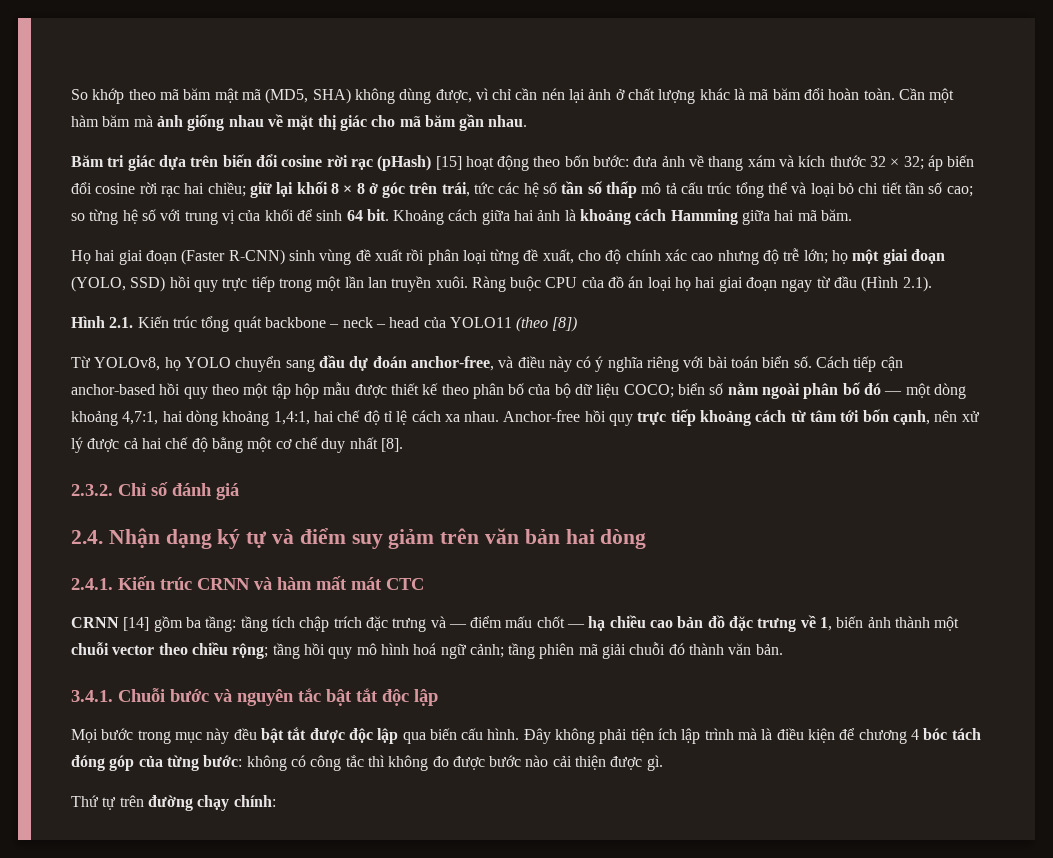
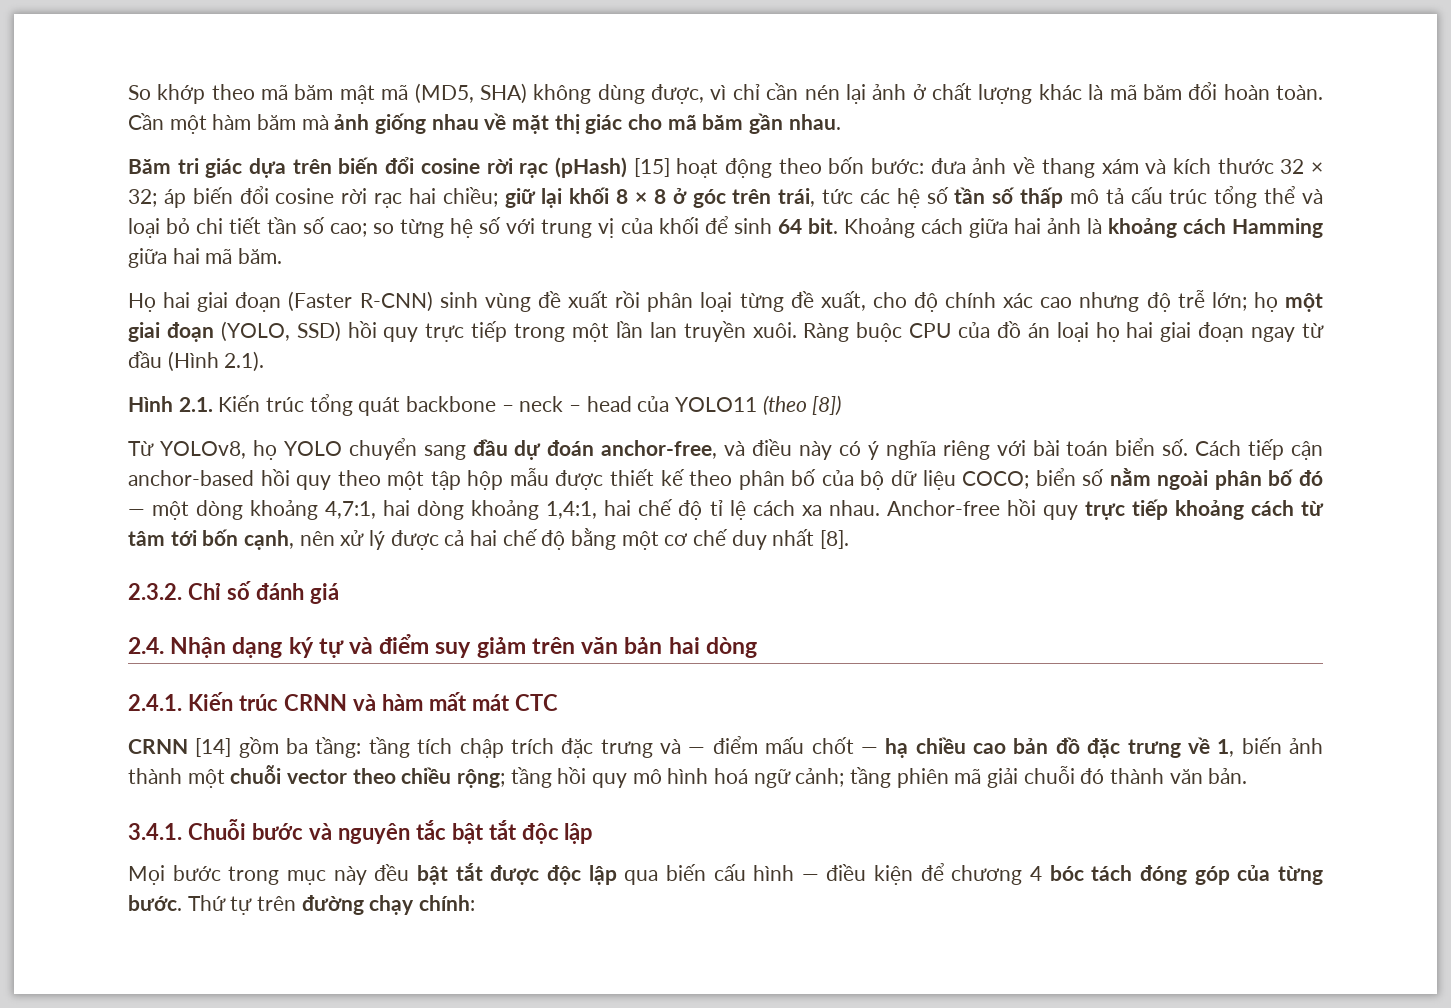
- Mọi bước trong mục này đều bật tắt được độc lập qua biến cấu hình. Đây không phải tiện ích lập trình mà là điều kiện để chương 4 bóc tách đóng góp của từng bước: không có công tắc thì không đo được bước nào cải thiện được gì.
- Thứ tự trên đường chạy chính:
+ Mọi bước trong mục này đều bật tắt được độc lập qua biến cấu hình — điều kiện để chương 4 bóc tách đóng góp của từng bước. Thứ tự trên đường chạy chính:

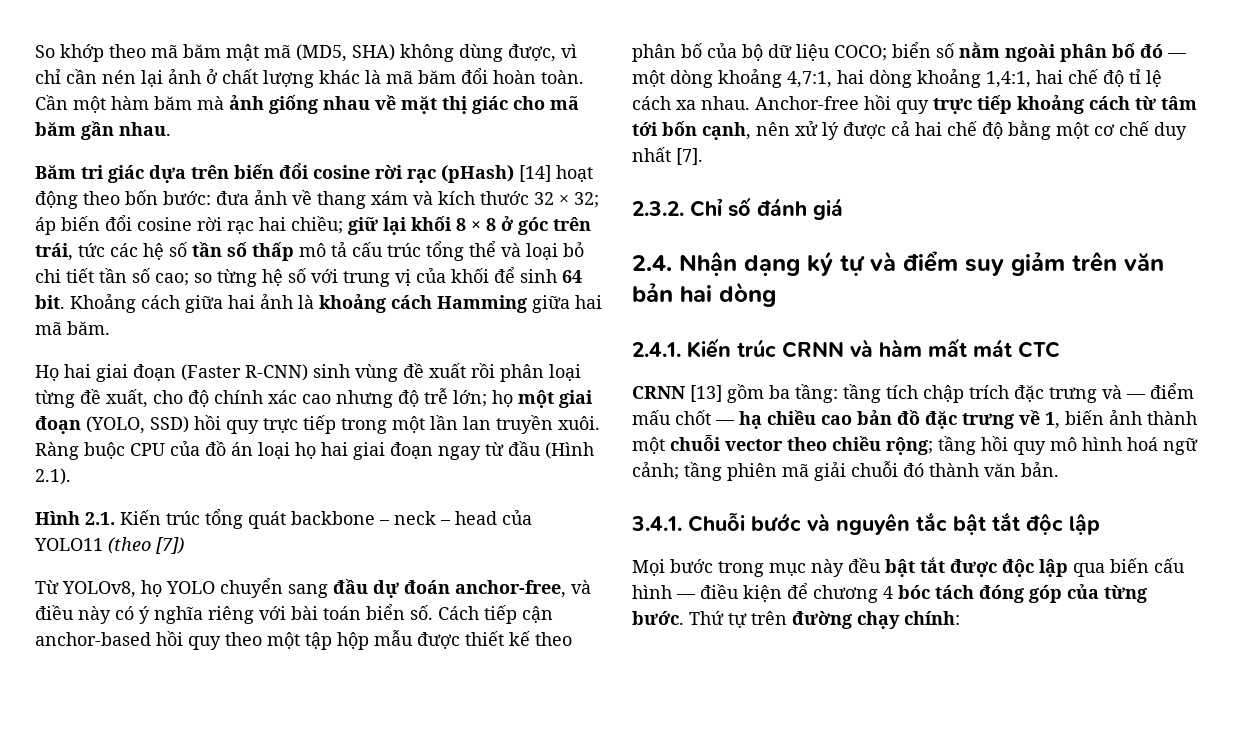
- Băm tri giác dựa trên biến đổi cosine rời rạc (pHash) [15] hoạt động theo bốn bước:
+ Băm tri giác dựa trên biến đổi cosine rời rạc (pHash) [14] hoạt động theo bốn bước:
- Hình 2.1. Kiến trúc tổng quát backbone – neck – head của YOLO11 (theo [8])
+ Hình 2.1. Kiến trúc tổng quát backbone – neck – head của YOLO11 (theo [7])
- Anchor-free hồi quy trực tiếp khoảng cách từ tâm tới bốn cạnh, nên xử lý được cả hai chế độ bằng một cơ chế duy nhất [8].
+ Anchor-free hồi quy trực tiếp khoảng cách từ tâm tới bốn cạnh, nên xử lý được cả hai chế độ bằng một cơ chế duy nhất [7].
- CRNN [14] gồm ba tầng: tầng tích chập trích đặc trưng và — điểm mấu chốt — hạ chiều cao bản đồ đặc trưng về 1, biến ảnh thành một chuỗi vector theo chiều rộng; tầng hồi quy mô hình hoá ngữ cảnh; tầng phiên mã giải chuỗi đó thành văn bản.
+ CRNN [13] gồm ba tầng: tầng tích chập trích đặc trưng và — điểm mấu chốt — hạ chiều cao bản đồ đặc trưng về 1, biến ảnh thành một chuỗi vector theo chiều rộng; tầng hồi quy mô hình hoá ngữ cảnh; tầng phiên mã giải chuỗi đó thành văn bản.

